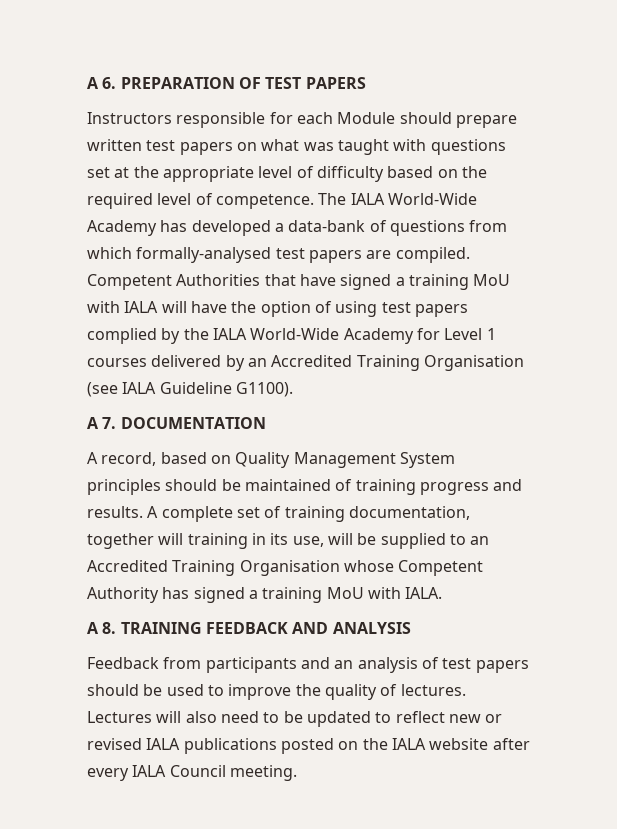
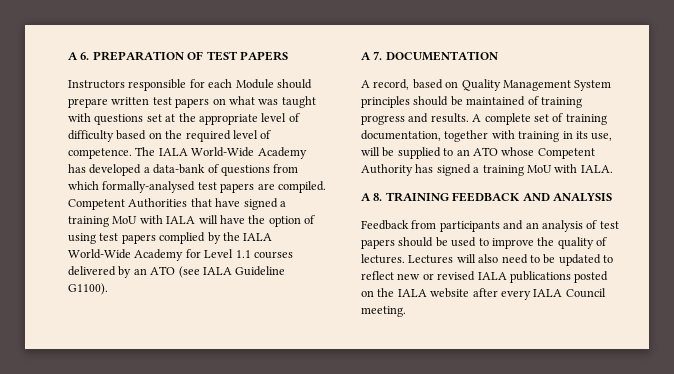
- Competent Authorities that have signed a training MoU with IALA will have the option of using test papers complied by the IALA World-Wide Academy for Level 1 courses delivered by an Accredited Training Organisation (see IALA Guideline G1100).
+ Competent Authorities that have signed a training MoU with IALA will have the option of using test papers complied by the IALA World-Wide Academy for Level 1.1 courses delivered by an ATO (see IALA Guideline G1100).
- A complete set of training documentation, together will training in its use, will be supplied to an Accredited Training Organisation whose Competent Authority has signed a training MoU with IALA.
+ A complete set of training documentation, together with training in its use, will be supplied to an ATO whose Competent Authority has signed a training MoU with IALA.

